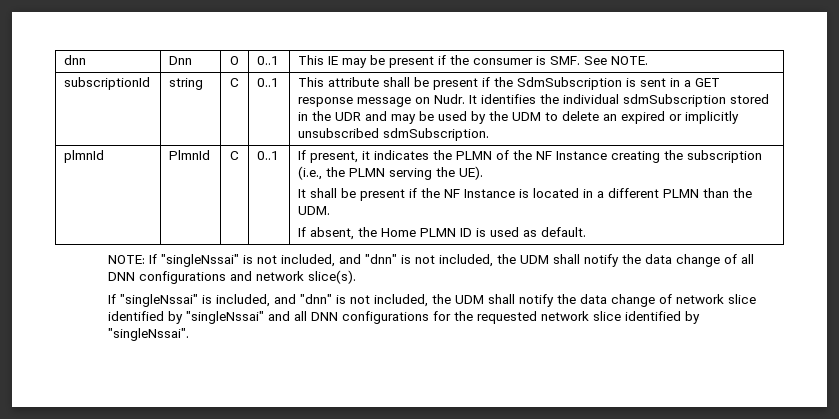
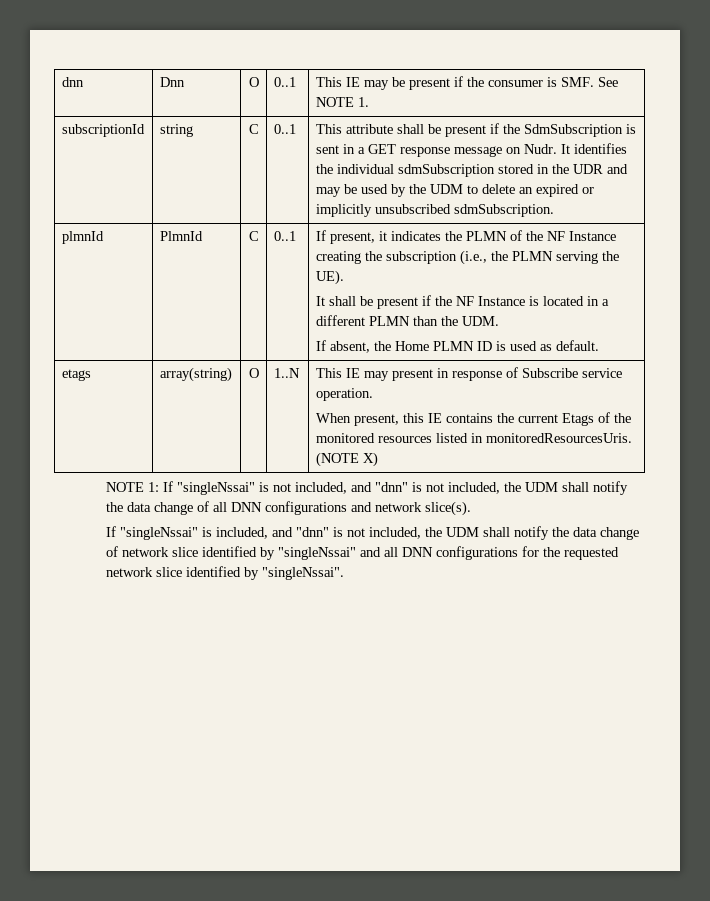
- dnn | Dnn | O | 0..1 | This IE may be present if the consumer is SMF. See NOTE.
+ dnn | Dnn | O | 0..1 | This IE may be present if the consumer is SMF. See NOTE 1.
- NOTE: If "singleNssai" is not included, and "dnn" is not included, the UDM shall notify the data change of all DNN configurations and network slice(s).
+ etags | array(string) | O | 1..N | This IE may present in response of Subscribe service operation.
+ When present, this IE contains the current Etags of the monitored resources listed in monitoredResourcesUris. (NOTE X)
+ NOTE 1: If "singleNssai" is not included, and "dnn" is not included, the UDM shall notify the data change of all DNN configurations and network slice(s).

